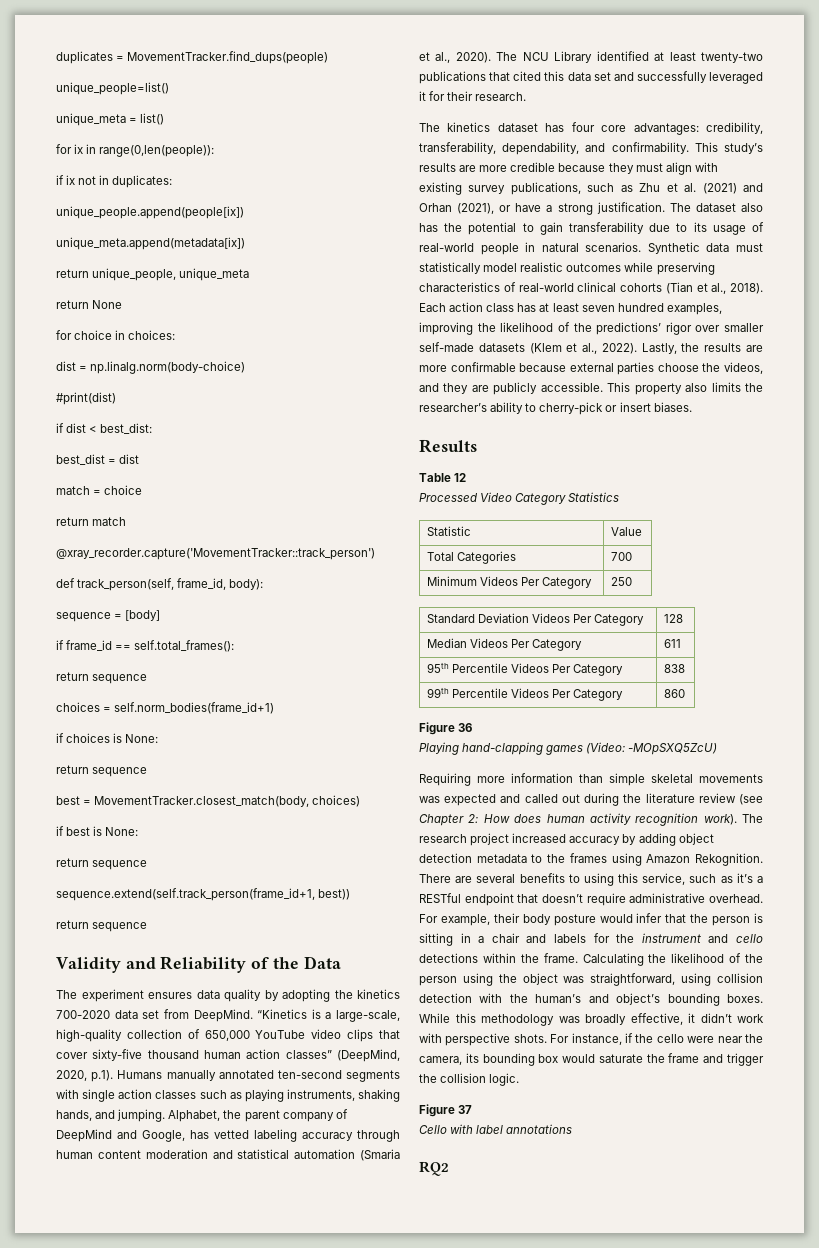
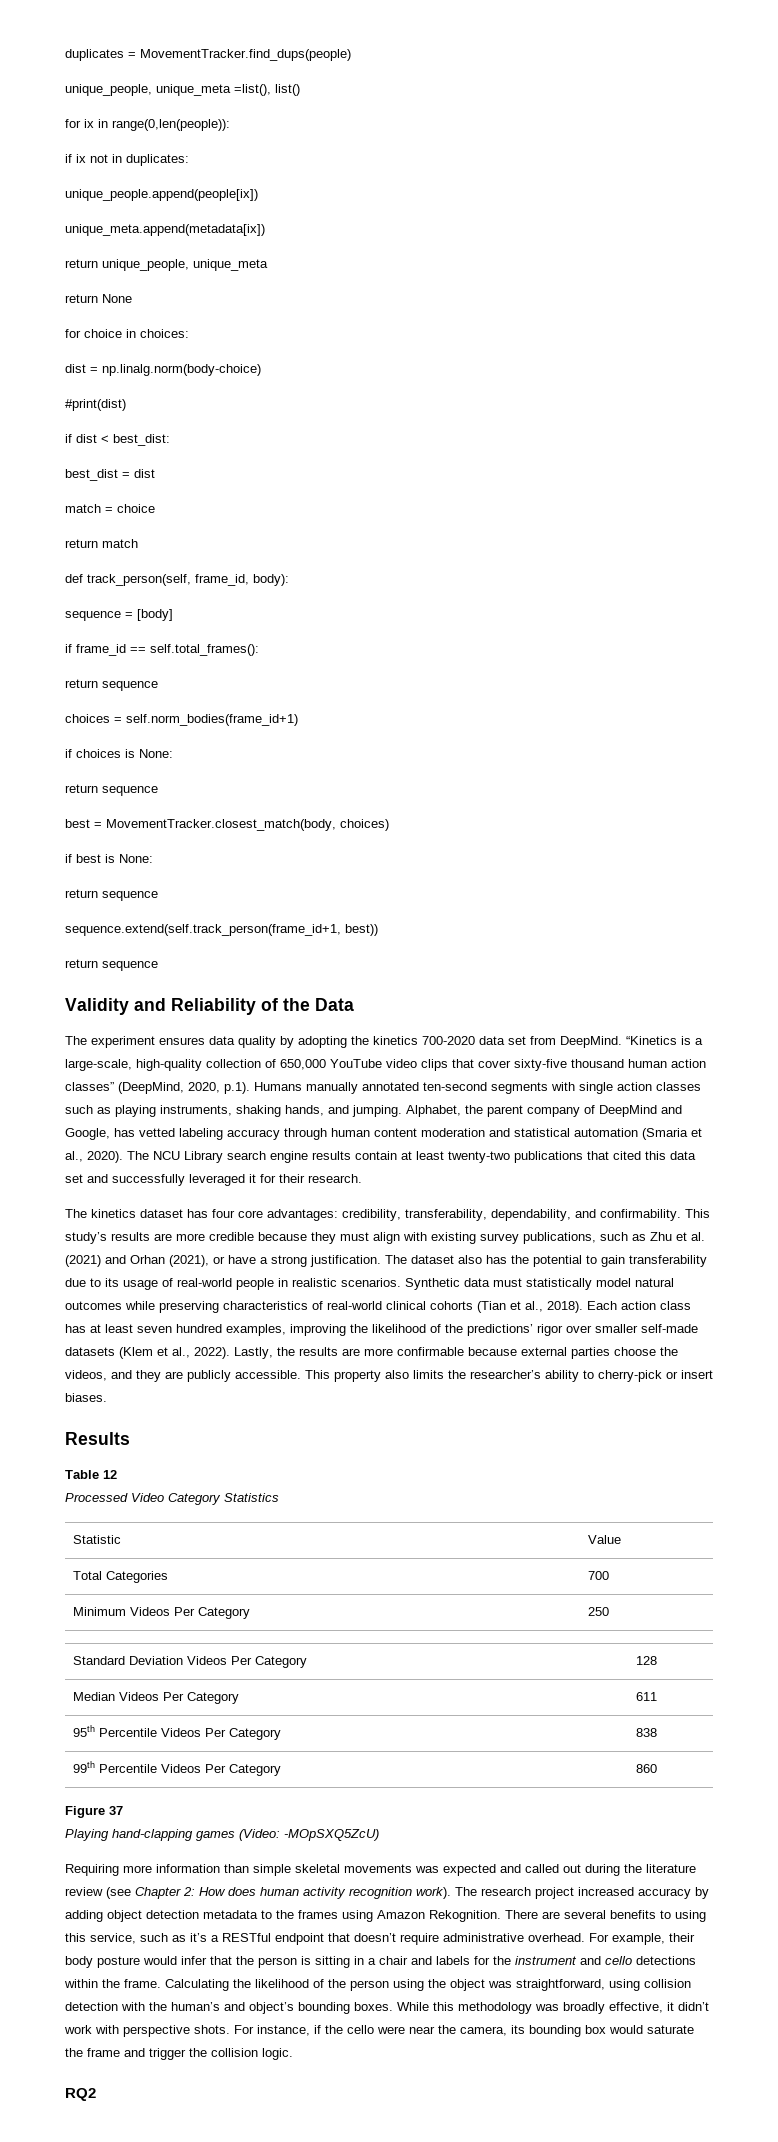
- unique_people=list()
- unique_meta = list()
+ unique_people, unique_meta =list(), list()
- @xray_recorder.capture('MovementTracker::track_person')
- The NCU Library identified at least twenty-two publications that cited this data set and successfully leveraged it for their research.
+ The NCU Library search engine results contain at least twenty-two publications that cited this data set and successfully leveraged it for their research.
- The dataset also has the potential to gain transferability due to its usage of real-world people in natural scenarios.
+ The dataset also has the potential to gain transferability due to its usage of real-world people in realistic scenarios.
- Synthetic data must statistically model realistic outcomes while preserving characteristics of real-world clinical cohorts (Tian et al., 2018).
+ Synthetic data must statistically model natural outcomes while preserving characteristics of real-world clinical cohorts (Tian et al., 2018).
- Figure 36
+ Figure 37
- Figure 37
- Cello with label annotations

